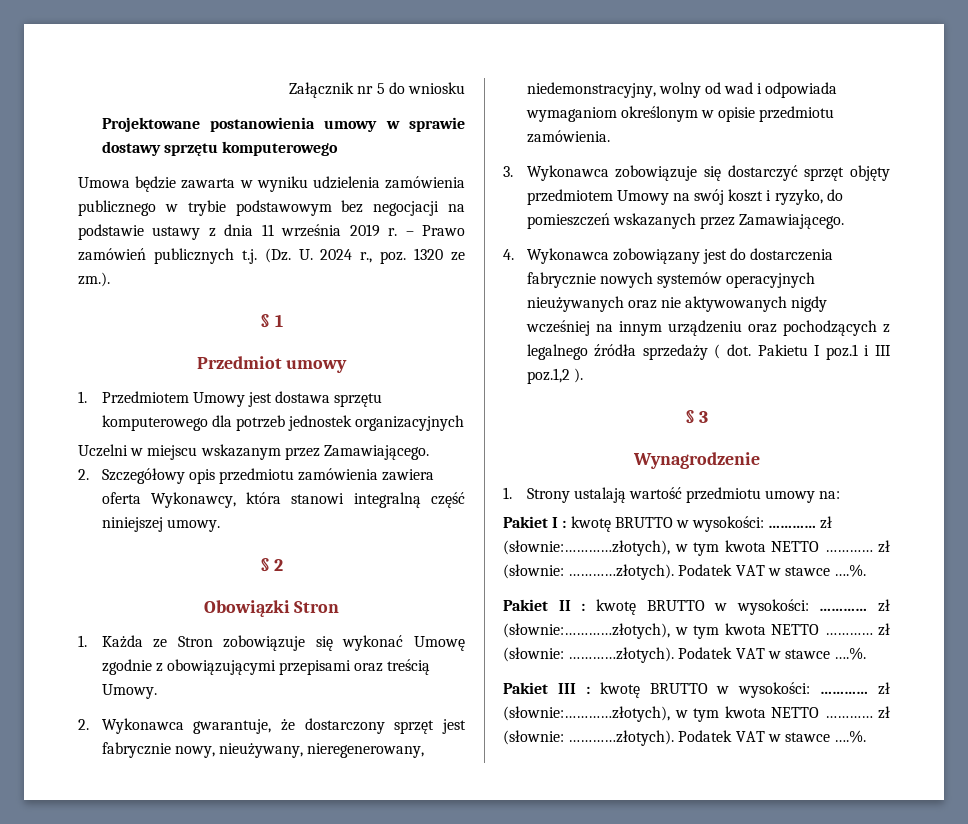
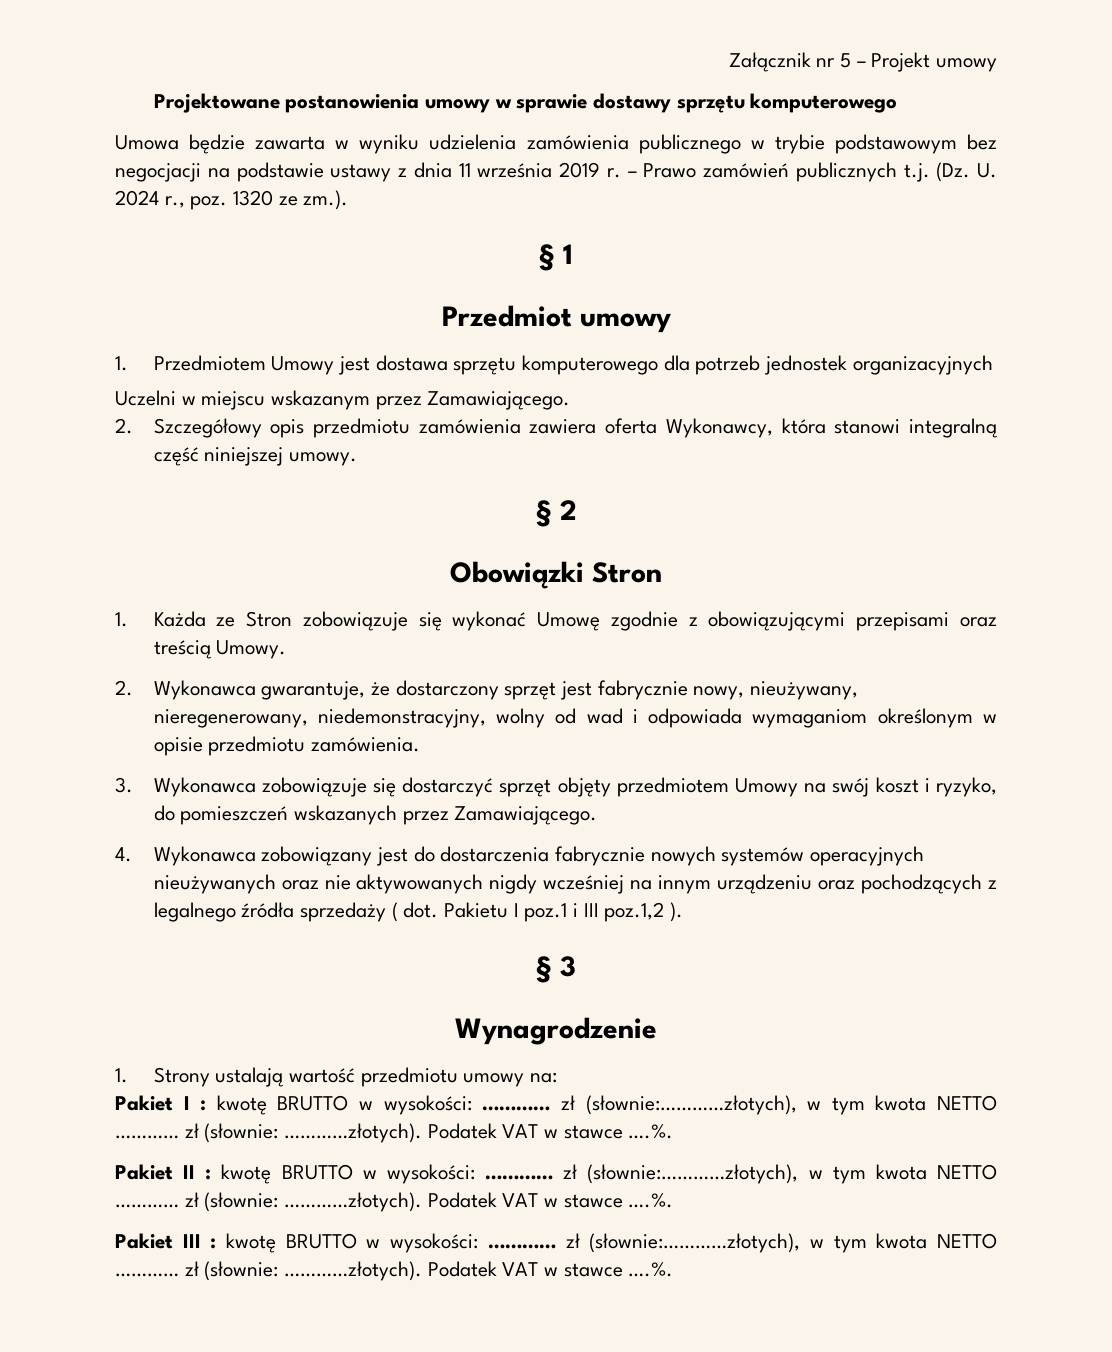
- Załącznik nr 5 do wniosku
+ Załącznik nr 5 – Projekt umowy

